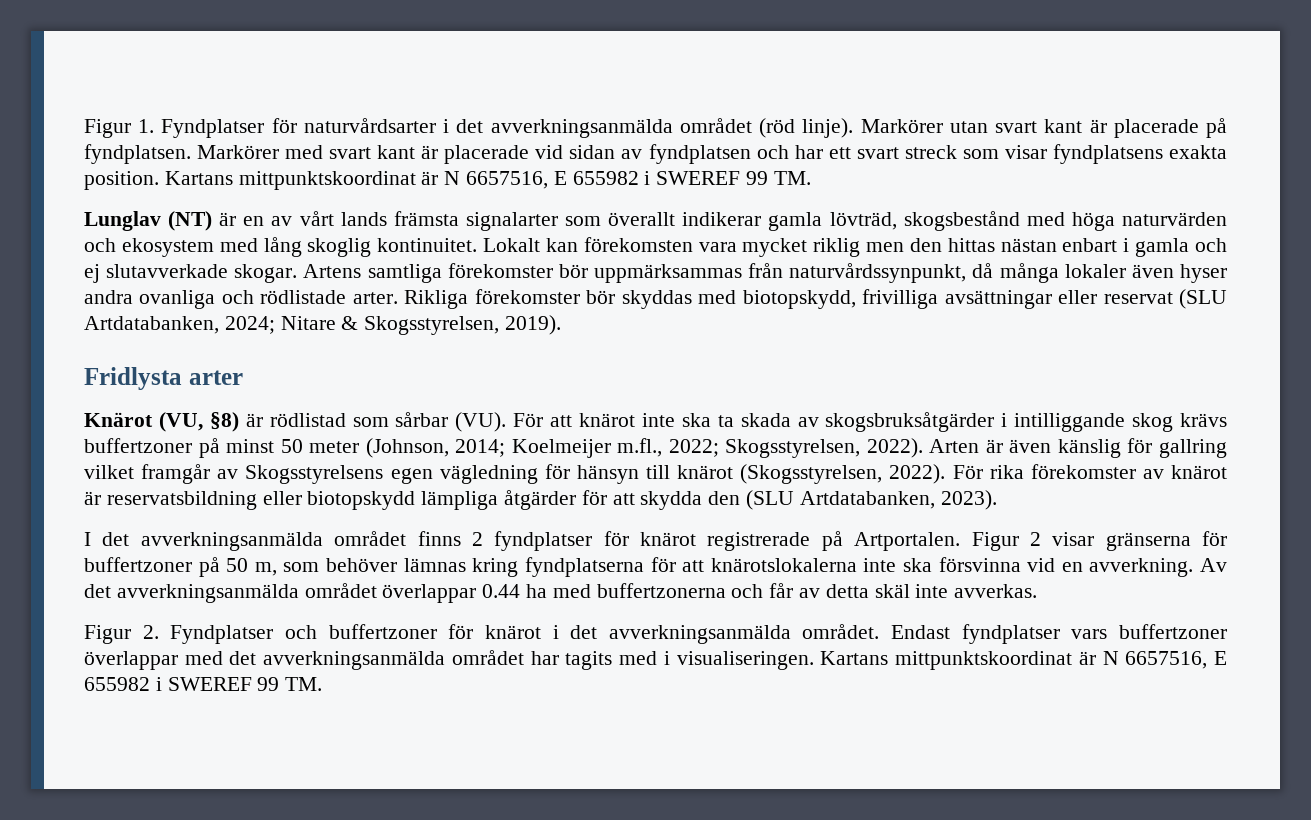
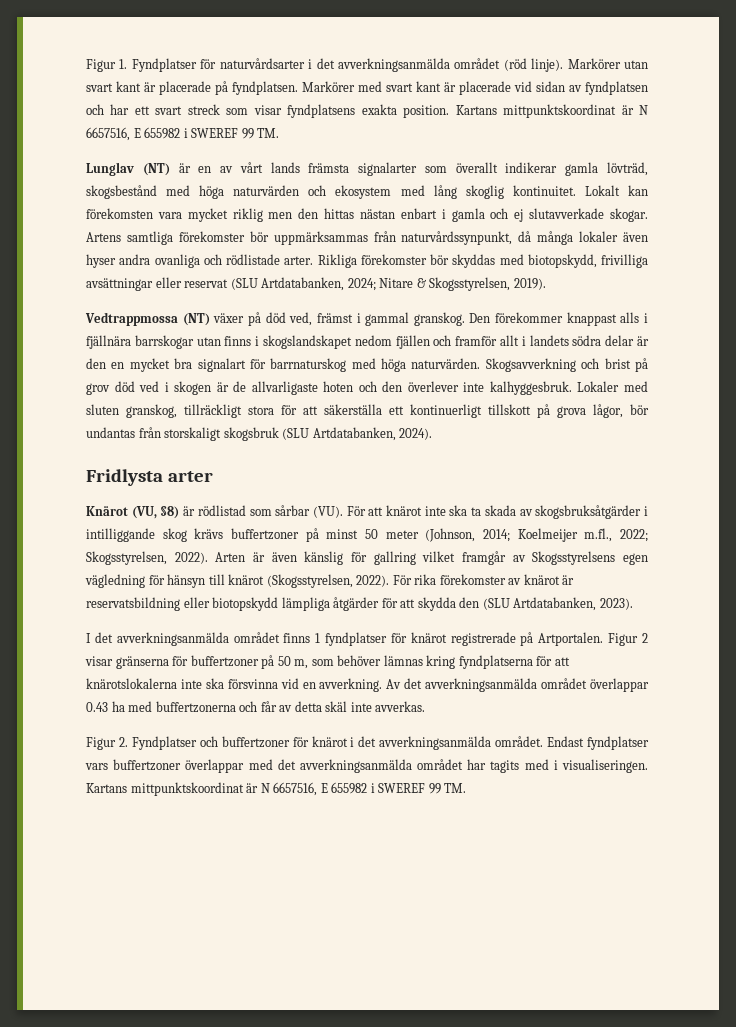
+ Vedtrappmossa (NT) växer på död ved, främst i gammal granskog. Den förekommer knappast alls i fjällnära barrskogar utan finns i skogslandskapet nedom fjällen och framför allt i landets södra delar är den en mycket bra signalart för barrnaturskog med höga naturvärden. Skogsavverkning och brist på grov död ved i skogen är de allvarligaste hoten och den överlever inte kalhyggesbruk. Lokaler med sluten granskog, tillräckligt stora för att säkerställa ett kontinuerligt tillskott på grova lågor, bör undantas från storskaligt skogsbruk (SLU Artdatabanken, 2024).
- I det avverkningsanmälda området finns 2 fyndplatser för knärot registrerade på Artportalen.
+ I det avverkningsanmälda området finns 1 fyndplatser för knärot registrerade på Artportalen.
- Av det avverkningsanmälda området överlappar 0.44 ha med buffertzonerna och får av detta skäl inte avverkas.
+ Av det avverkningsanmälda området överlappar 0.43 ha med buffertzonerna och får av detta skäl inte avverkas.

